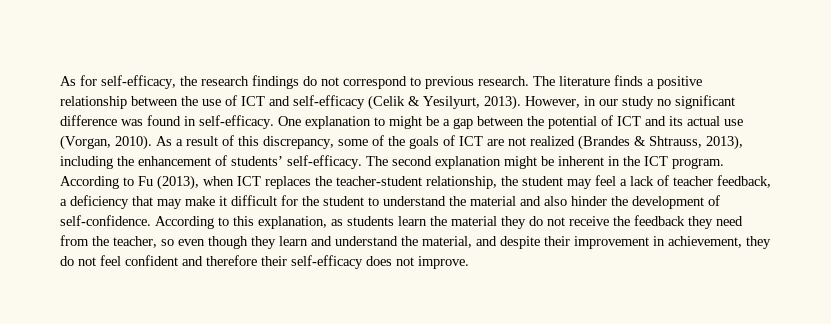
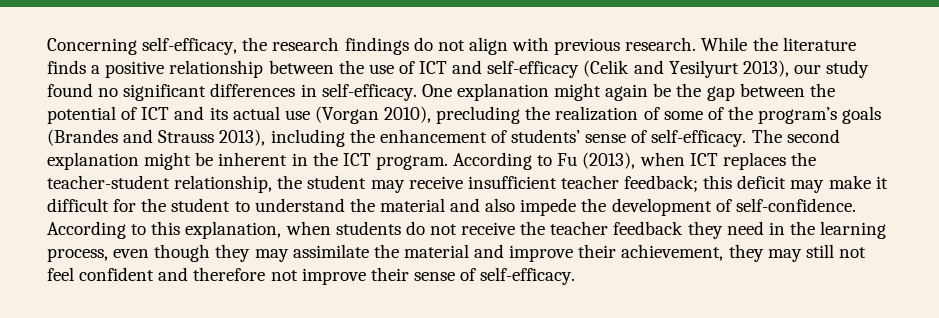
- As for self-efficacy, the research findings do not correspond to previous research. The literature finds a positive relationship between the use of ICT and self-efficacy (Celik & Yesilyurt, 2013). However, in our study no significant difference was found in self-efficacy.
+ Concerning self-efficacy, the research findings do not align with previous research. While the literature finds a positive relationship between the use of ICT and self-efficacy (Celik and Yesilyurt 2013), our study found no significant differences in self-efficacy.
- One explanation to might be a gap between the potential of ICT and its actual use (Vorgan, 2010). As a result of this discrepancy, some of the goals of ICT are not realized (Brandes & Shtrauss, 2013), including the enhancement of students’ self-efficacy.
+ One explanation might again be the gap between the potential of ICT and its actual use (Vorgan 2010), precluding the realization of some of the program’s goals (Brandes and Strauss 2013), including the enhancement of students’ sense of self-efficacy.
- According to Fu (2013), when ICT replaces the teacher-student relationship, the student may feel a lack of teacher feedback, a deficiency that may make it difficult for the student to understand the material and also hinder the development of self-confidence.
+ According to Fu (2013), when ICT replaces the teacher-student relationship, the student may receive insufficient teacher feedback; this deficit may make it difficult for the student to understand the material and also impede the development of self-confidence.
- According to this explanation, as students learn the material they do not receive the feedback they need from the teacher, so even though they learn and understand the material, and despite their improvement in achievement, they do not feel confident and therefore their self-efficacy does not improve.
+ According to this explanation, when students do not receive the teacher feedback they need in the learning process, even though they may assimilate the material and improve their achievement, they may still not feel confident and therefore not improve their sense of self-efficacy.

